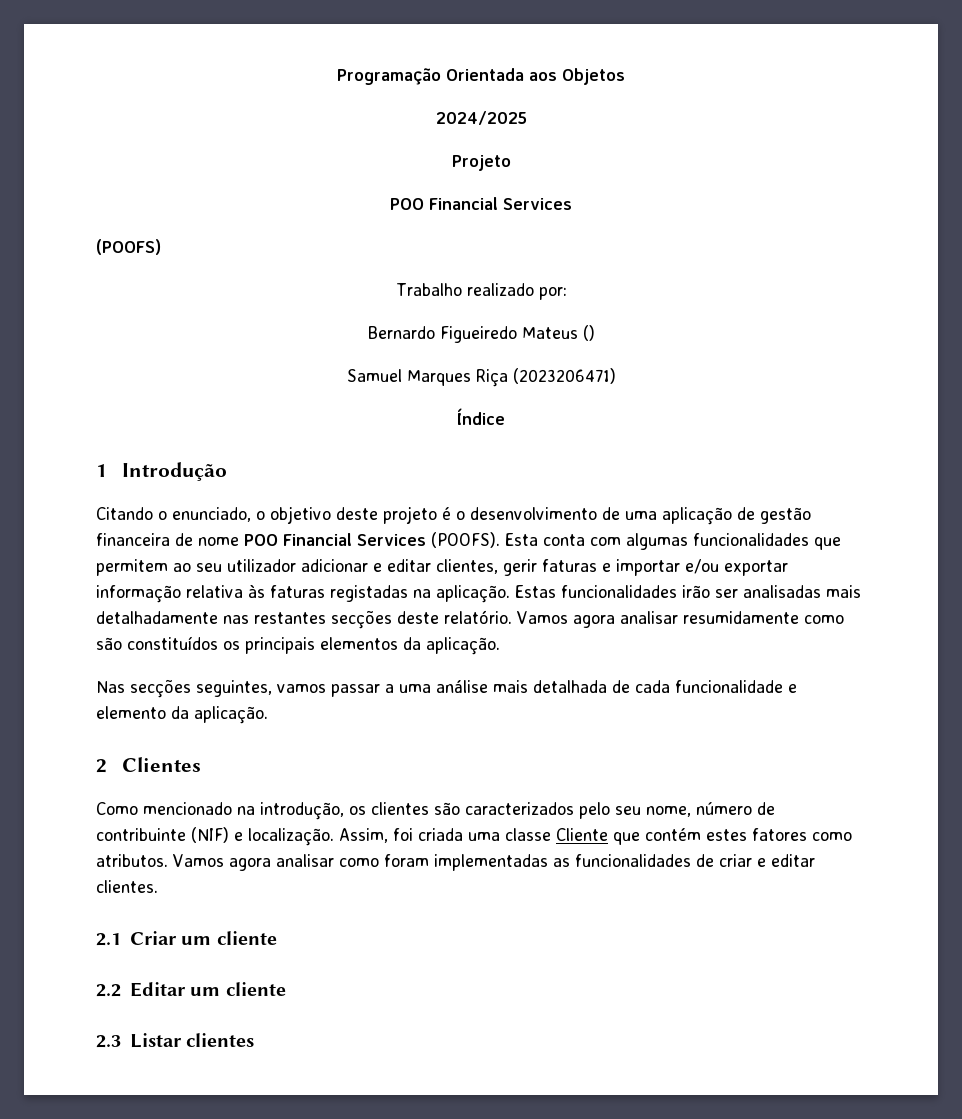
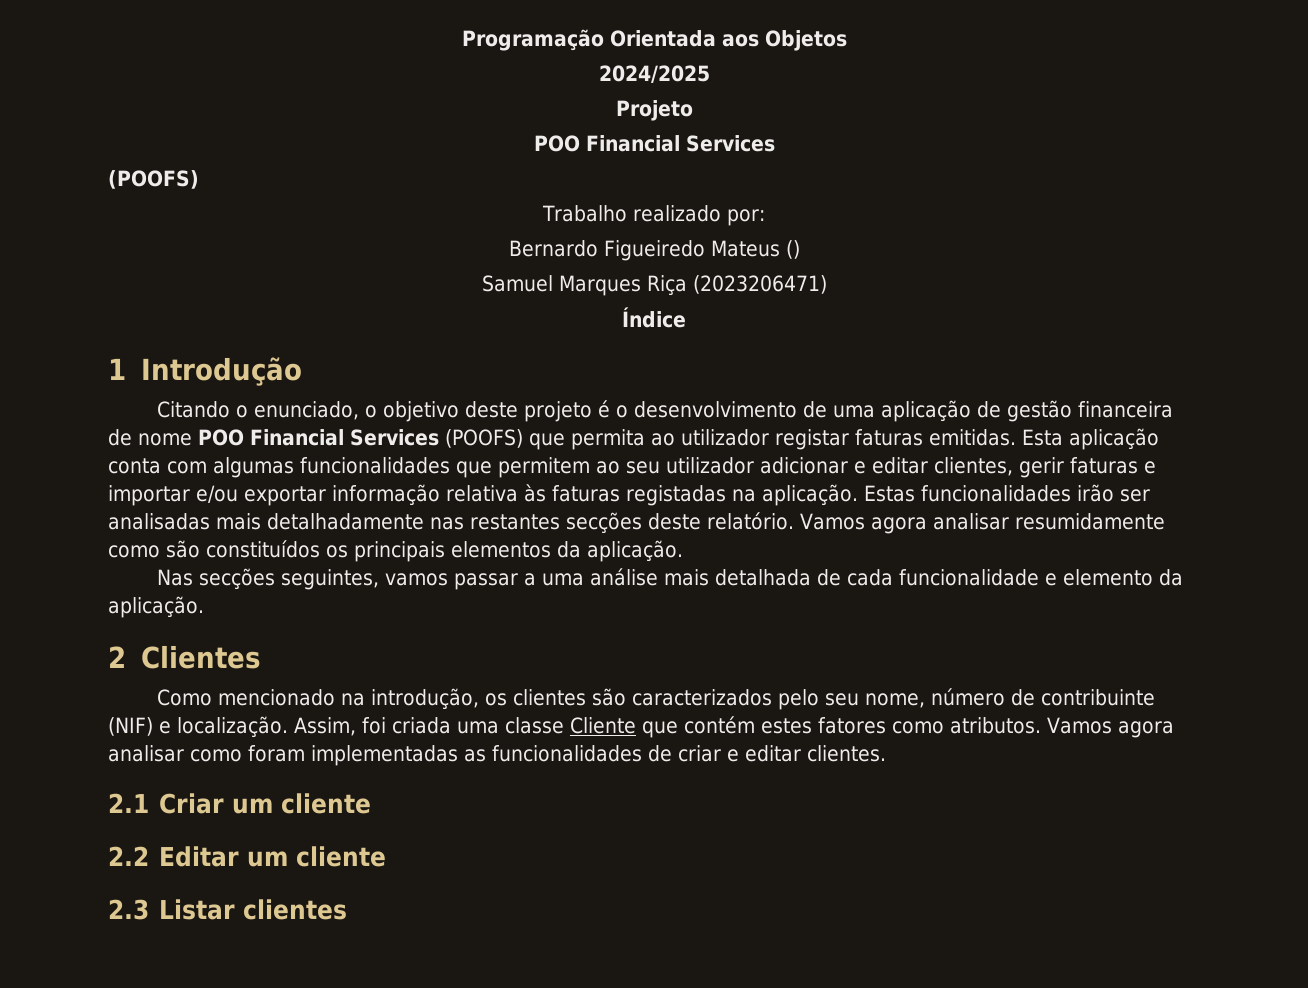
- Citando o enunciado, o objetivo deste projeto é o desenvolvimento de uma aplicação de gestão financeira de nome POO Financial Services (POOFS). Esta conta com algumas funcionalidades que permitem ao seu utilizador adicionar e editar clientes, gerir faturas e importar e/ou exportar informação relativa às faturas registadas na aplicação.
+ Citando o enunciado, o objetivo deste projeto é o desenvolvimento de uma aplicação de gestão financeira de nome POO Financial Services (POOFS) que permita ao utilizador registar faturas emitidas. Esta aplicação conta com algumas funcionalidades que permitem ao seu utilizador adicionar e editar clientes, gerir faturas e importar e/ou exportar informação relativa às faturas registadas na aplicação.

